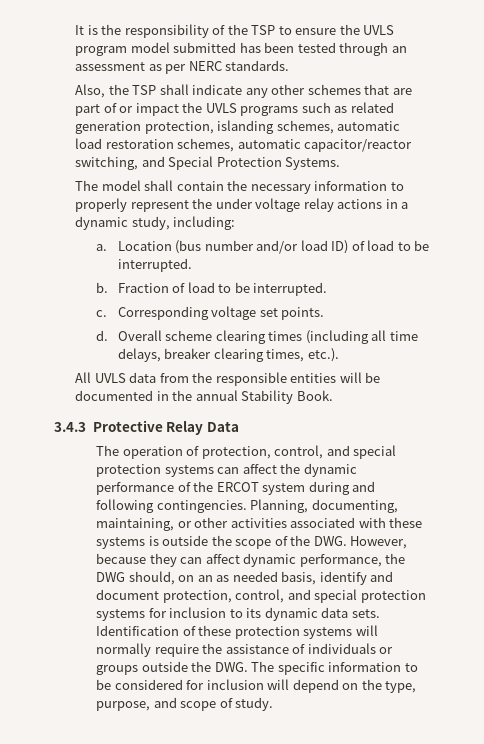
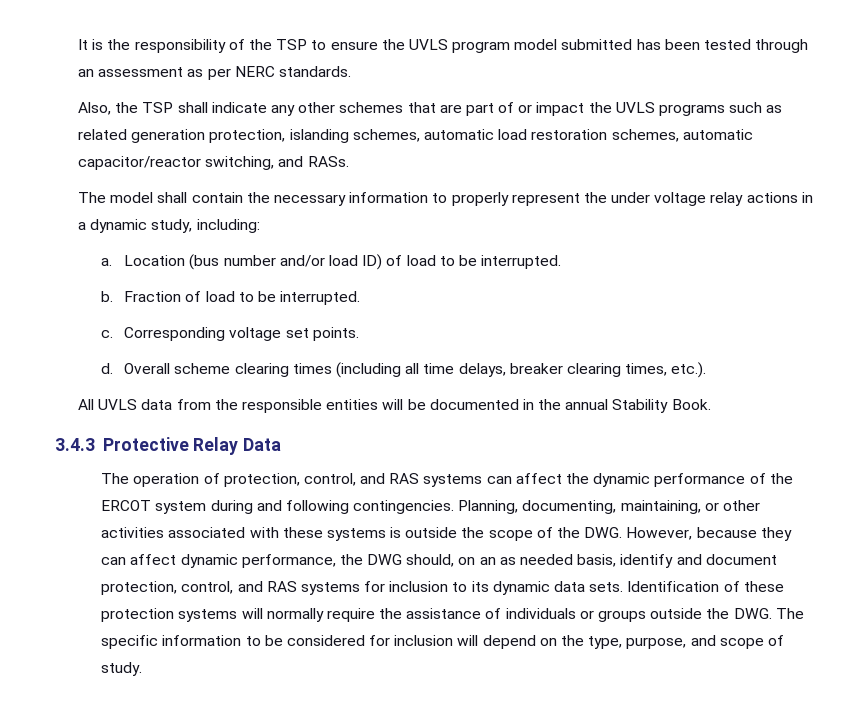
- Also, the TSP shall indicate any other schemes that are part of or impact the UVLS programs such as related generation protection, islanding schemes, automatic load restoration schemes, automatic capacitor/reactor switching, and Special Protection Systems.
+ Also, the TSP shall indicate any other schemes that are part of or impact the UVLS programs such as related generation protection, islanding schemes, automatic load restoration schemes, automatic capacitor/reactor switching, and RASs.
- The operation of protection, control, and special protection systems can affect the dynamic performance of the ERCOT system during and following contingencies.
+ The operation of protection, control, and RAS systems can affect the dynamic performance of the ERCOT system during and following contingencies.
- Planning, documenting, maintaining, or other activities associated with these systems is outside the scope of the DWG. However, because they can affect dynamic performance, the DWG should, on an as needed basis, identify and document protection, control, and special protection systems for inclusion to its dynamic data sets.
+ Planning, documenting, maintaining, or other activities associated with these systems is outside the scope of the DWG. However, because they can affect dynamic performance, the DWG should, on an as needed basis, identify and document protection, control, and RAS systems for inclusion to its dynamic data sets.

